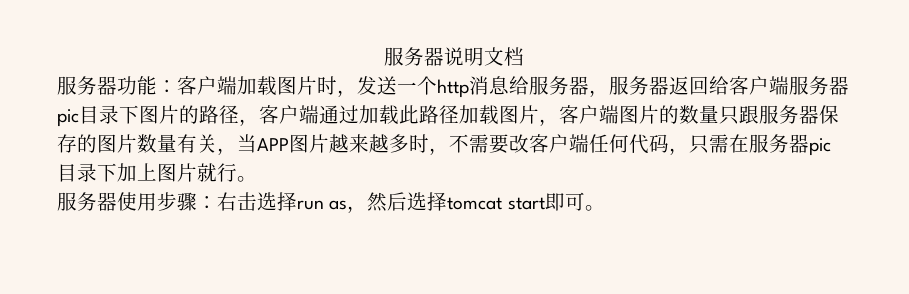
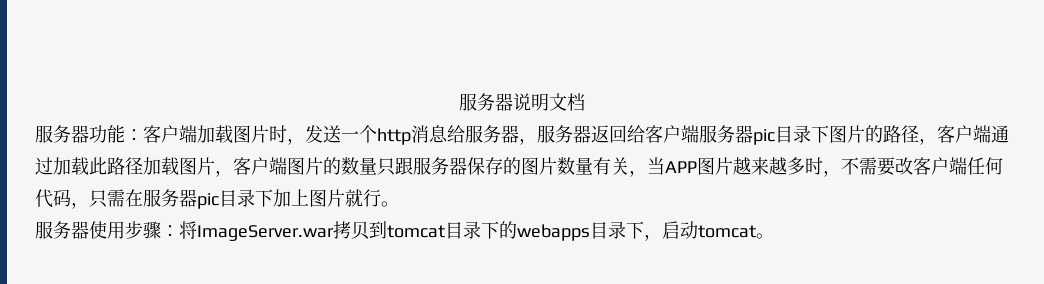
- 服务器使用步骤：右击选择run as，然后选择tomcat start即可。
+ 服务器使用步骤：将ImageServer.war拷贝到tomcat目录下的webapps目录下，启动tomcat。

